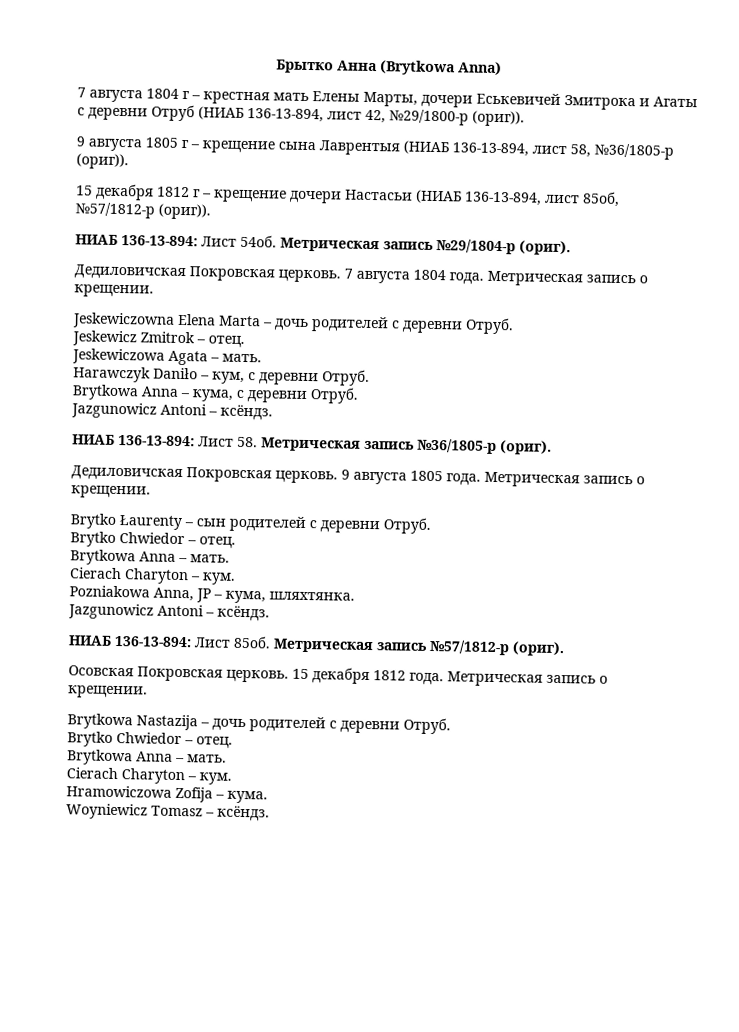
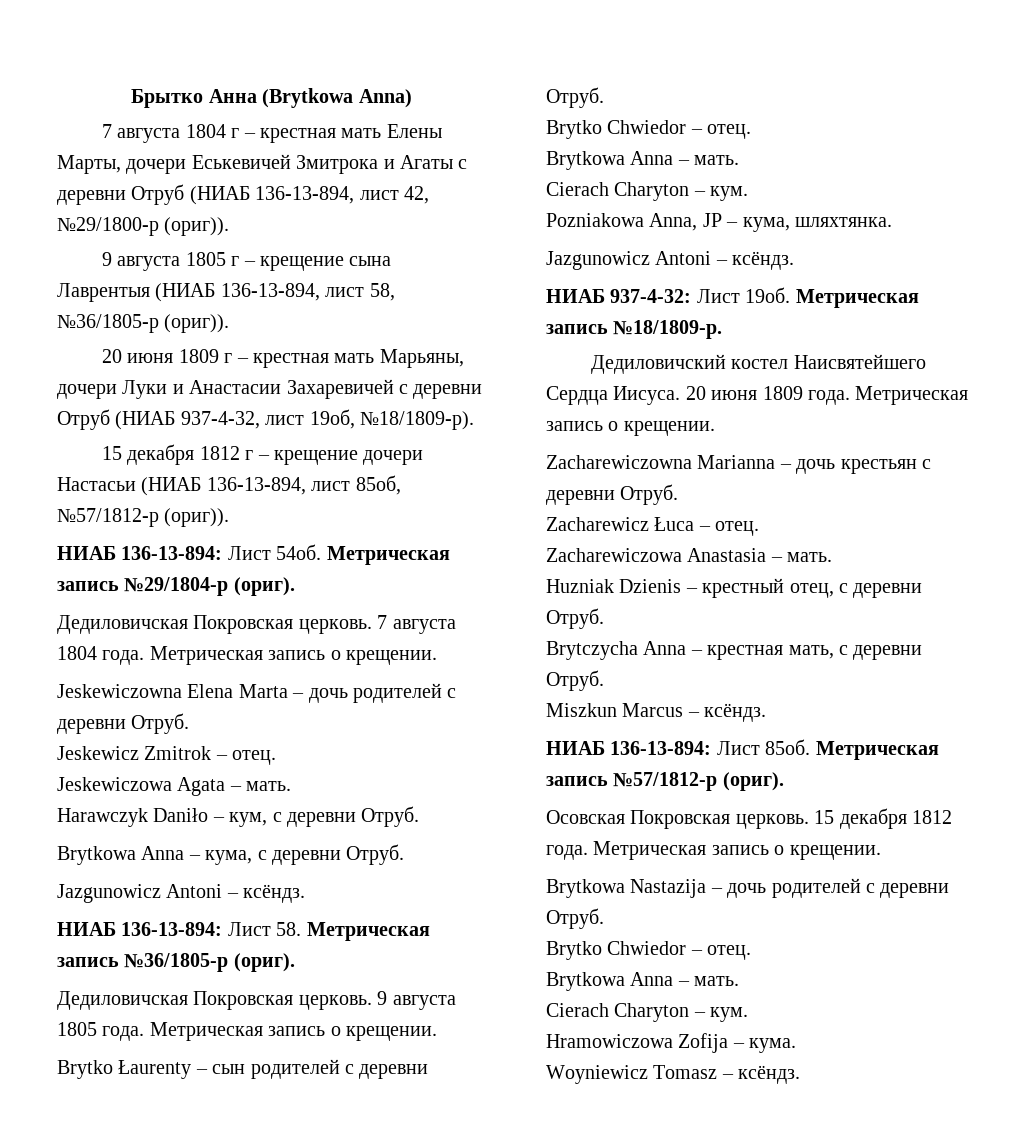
+ 20 июня 1809 г – крестная мать Марьяны, дочери Луки и Анастасии Захаревичей с деревни Отруб (НИАБ 937-4-32, лист 19об, №18/1809-р).
+ НИАБ 937-4-32: Лист 19об. Метрическая запись №18/1809-р.
+ Дедиловичский костел Наисвятейшего Сердца Иисуса. 20 июня 1809 года. Метрическая запись о крещении.
+ Zacharewiczowna Marianna – дочь крестьян с деревни Отруб.
+ Zacharewicz Łuca – отец.
+ Zacharewiczowa Anastasia – мать.
+ Huzniak Dzienis – крестный отец, с деревни Отруб.
+ Brytczycha Anna – крестная мать, с деревни Отруб.
+ Miszkun Marcus – ксёндз.

